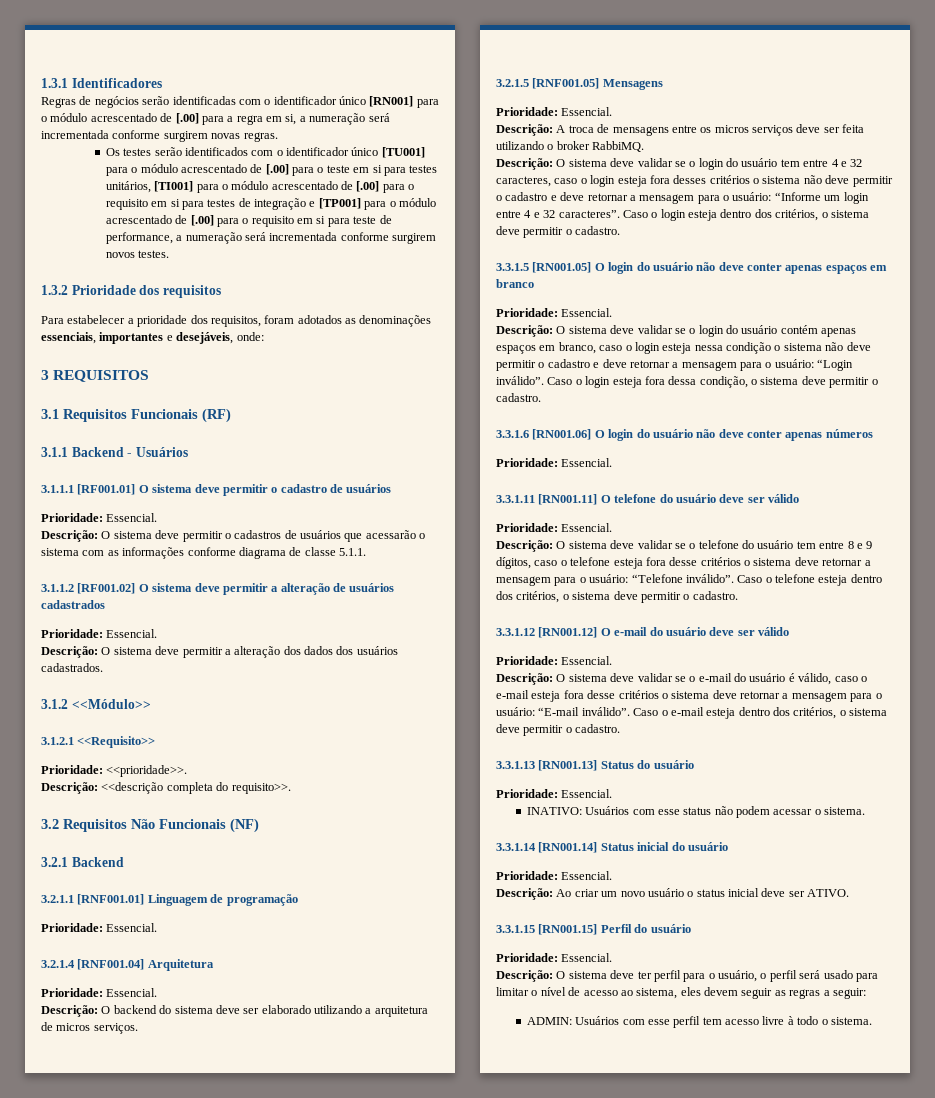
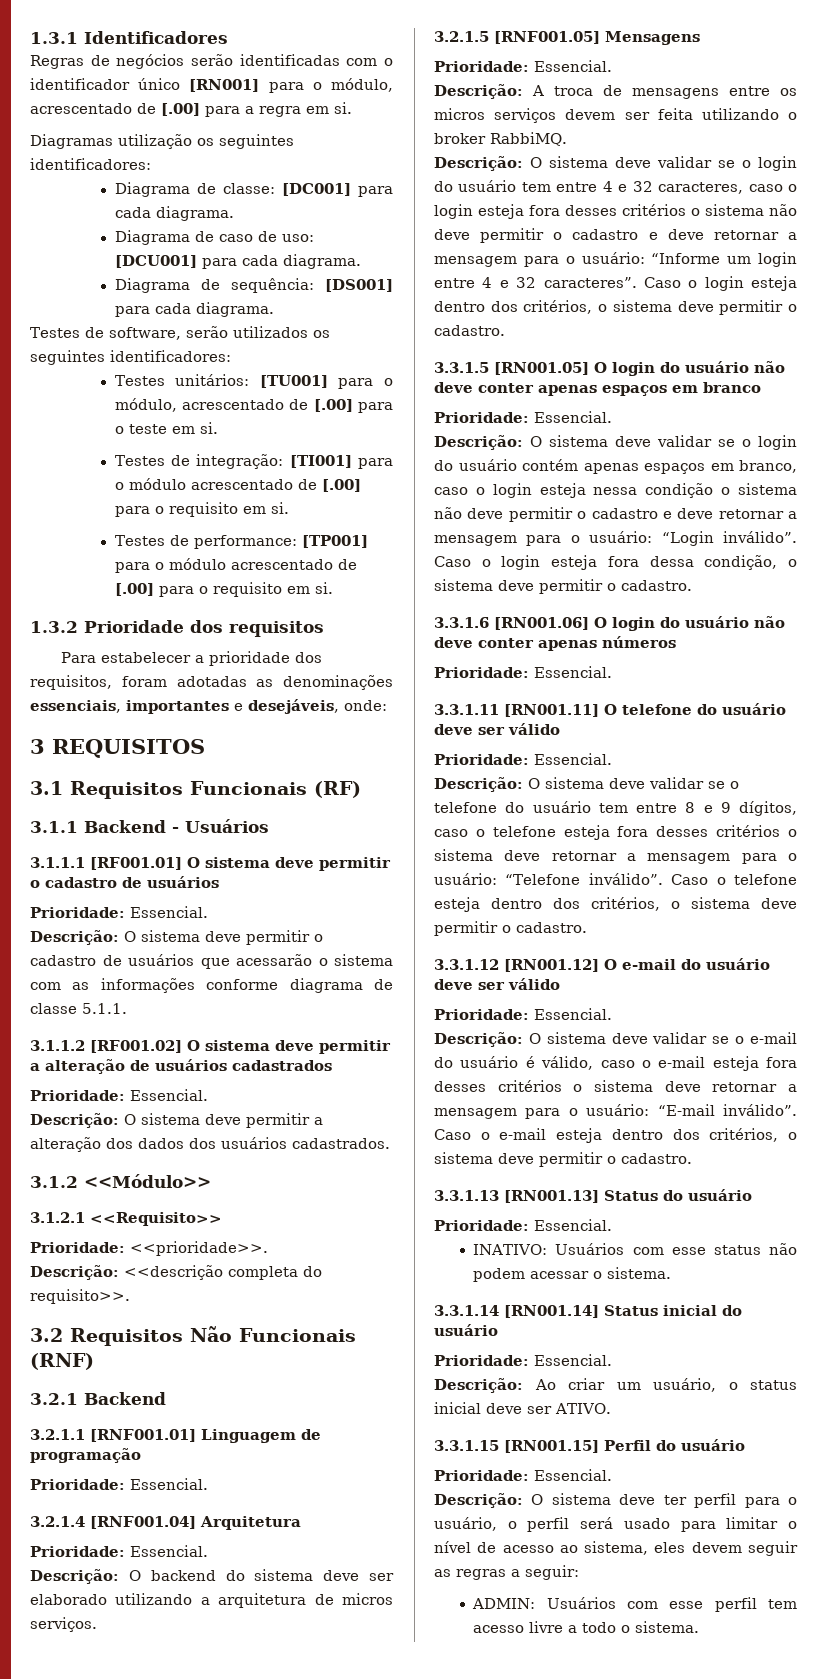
- Regras de negócios serão identificadas com o identificador único [RN001] para o módulo acrescentado de [.00] para a regra em si, a numeração será incrementada conforme surgirem novas regras.
- Os testes serão identificados com o identificador único [TU001] para o módulo acrescentado de [.00] para o teste em si para testes unitários, [TI001] para o módulo acrescentado de [.00] para o requisito em si para testes de integração e [TP001] para o módulo acrescentado de [.00] para o requisito em si para teste de performance, a numeração será incrementada conforme surgirem novos testes.
+ Regras de negócios serão identificadas com o identificador único [RN001] para o módulo, acrescentado de [.00] para a regra em si.
+ Diagramas utilização os seguintes identificadores:
+ Diagrama de classe: [DC001] para cada diagrama.
+ Diagrama de caso de uso: [DCU001] para cada diagrama.
+ Diagrama de sequência: [DS001] para cada diagrama.
+ Testes de software, serão utilizados os seguintes identificadores:
+ Testes unitários: [TU001] para o módulo, acrescentado de [.00] para o teste em si.
+ Testes de integração: [TI001] para o módulo acrescentado de [.00] para o requisito em si.
+ Testes de performance: [TP001] para o módulo acrescentado de [.00] para o requisito em si.
- Para estabelecer a prioridade dos requisitos, foram adotados as denominações essenciais, importantes e desejáveis, onde:
+ Para estabelecer a prioridade dos requisitos, foram adotadas as denominações essenciais, importantes e desejáveis, onde:
- Descrição: O sistema deve permitir o cadastros de usuários que acessarão o sistema com as informações conforme diagrama de classe 5.1.1.
+ Descrição: O sistema deve permitir o cadastro de usuários que acessarão o sistema com as informações conforme diagrama de classe 5.1.1.
- 3.2 Requisitos Não Funcionais (NF)
+ 3.2 Requisitos Não Funcionais (RNF)
- Descrição: A troca de mensagens entre os micros serviços deve ser feita utilizando o broker RabbiMQ.
+ Descrição: A troca de mensagens entre os micros serviços devem ser feita utilizando o broker RabbiMQ.
- Descrição: O sistema deve validar se o telefone do usuário tem entre 8 e 9 dígitos, caso o telefone esteja fora desse critérios o sistema deve retornar a mensagem para o usuário: “Telefone inválido”.
+ Descrição: O sistema deve validar se o telefone do usuário tem entre 8 e 9 dígitos, caso o telefone esteja fora desses critérios o sistema deve retornar a mensagem para o usuário: “Telefone inválido”.
- Descrição: O sistema deve validar se o e-mail do usuário é válido, caso o e-mail esteja fora desse critérios o sistema deve retornar a mensagem para o usuário: “E-mail inválido”.
+ Descrição: O sistema deve validar se o e-mail do usuário é válido, caso o e-mail esteja fora desses critérios o sistema deve retornar a mensagem para o usuário: “E-mail inválido”.
- Descrição: Ao criar um novo usuário o status inicial deve ser ATIVO.
+ Descrição: Ao criar um usuário, o status inicial deve ser ATIVO.
- ADMIN: Usuários com esse perfil tem acesso livre à todo o sistema.
+ ADMIN: Usuários com esse perfil tem acesso livre a todo o sistema.

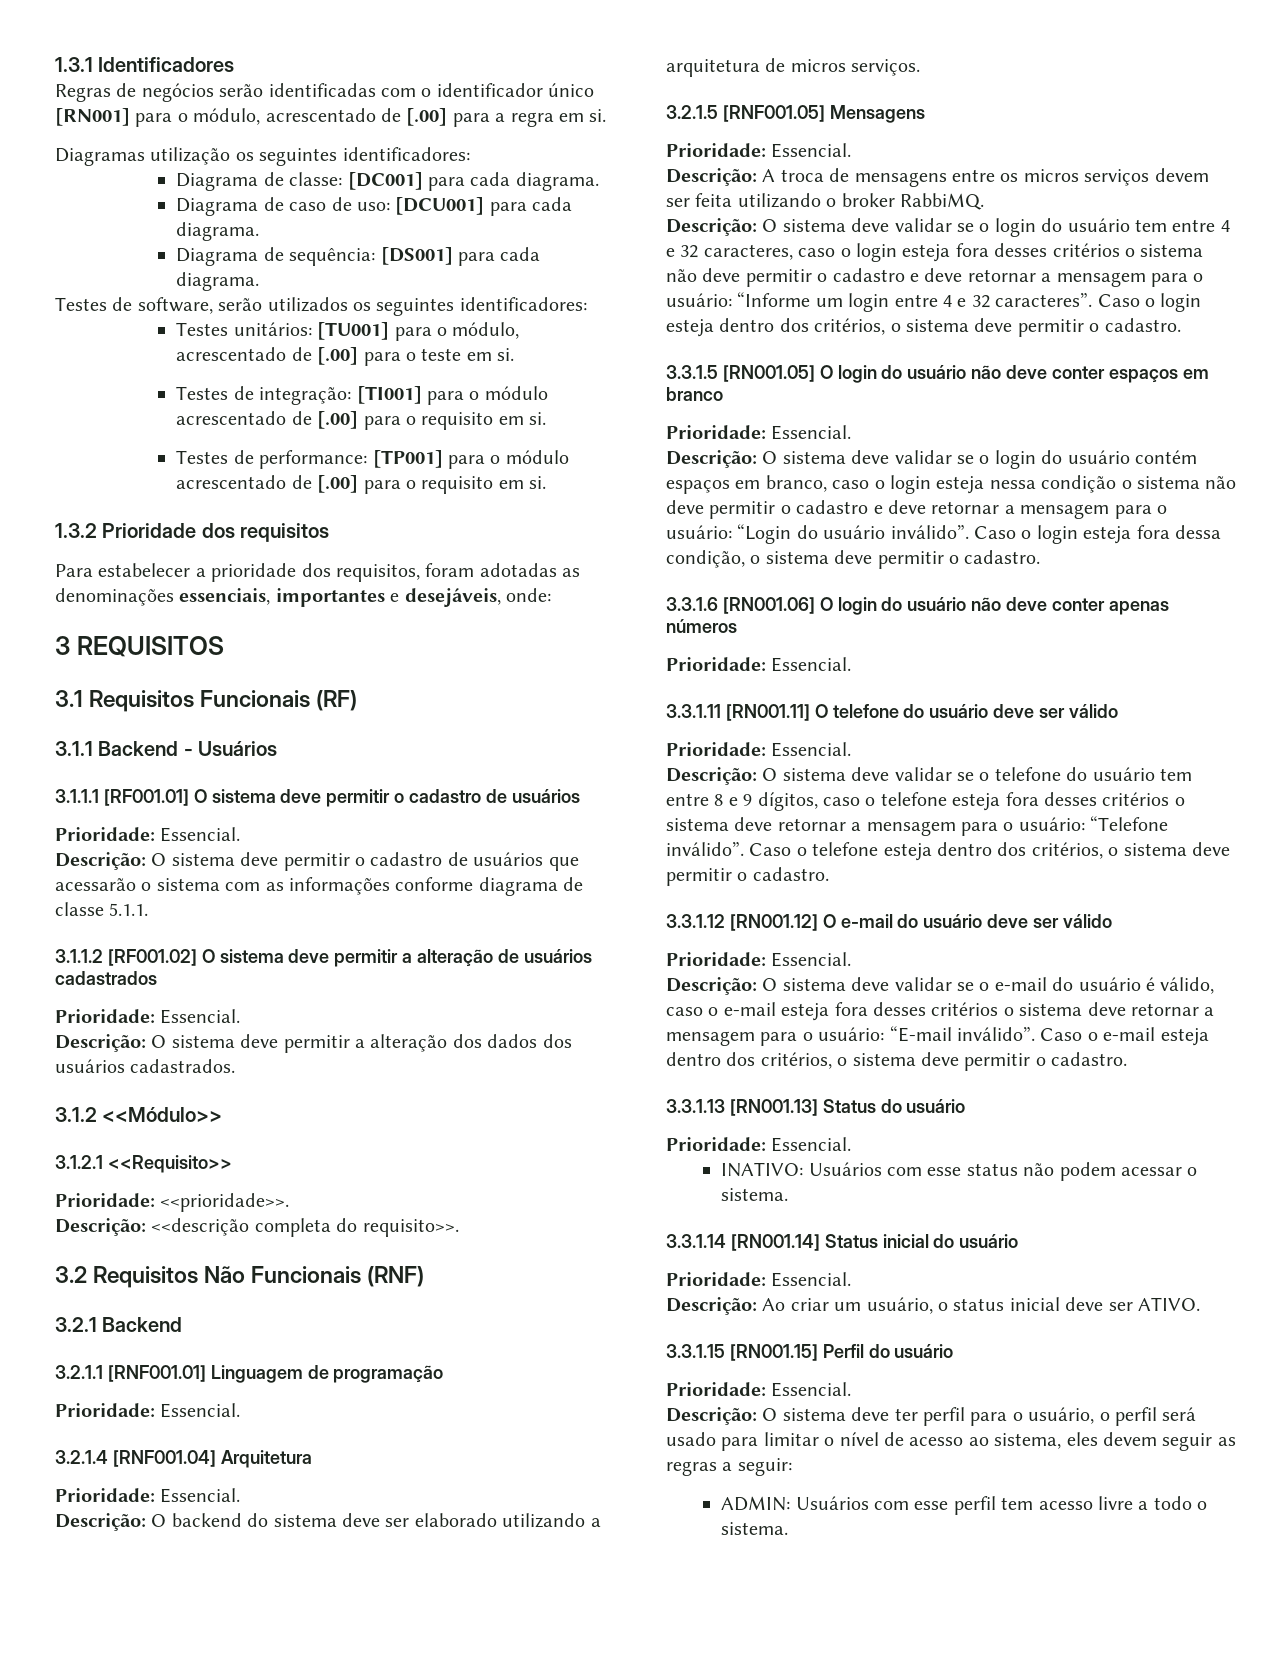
- 3.3.1.5 [RN001.05] O login do usuário não deve conter apenas espaços em branco
+ 3.3.1.5 [RN001.05] O login do usuário não deve conter espaços em branco
- Descrição: O sistema deve validar se o login do usuário contém apenas espaços em branco, caso o login esteja nessa condição o sistema não deve permitir o cadastro e deve retornar a mensagem para o usuário: “Login inválido”.
+ Descrição: O sistema deve validar se o login do usuário contém espaços em branco, caso o login esteja nessa condição o sistema não deve permitir o cadastro e deve retornar a mensagem para o usuário: “Login do usuário inválido”.

